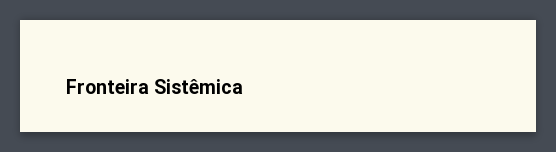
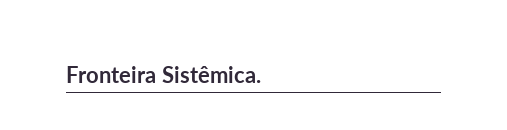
- Fronteira Sistêmica
+ Fronteira Sistêmica.

